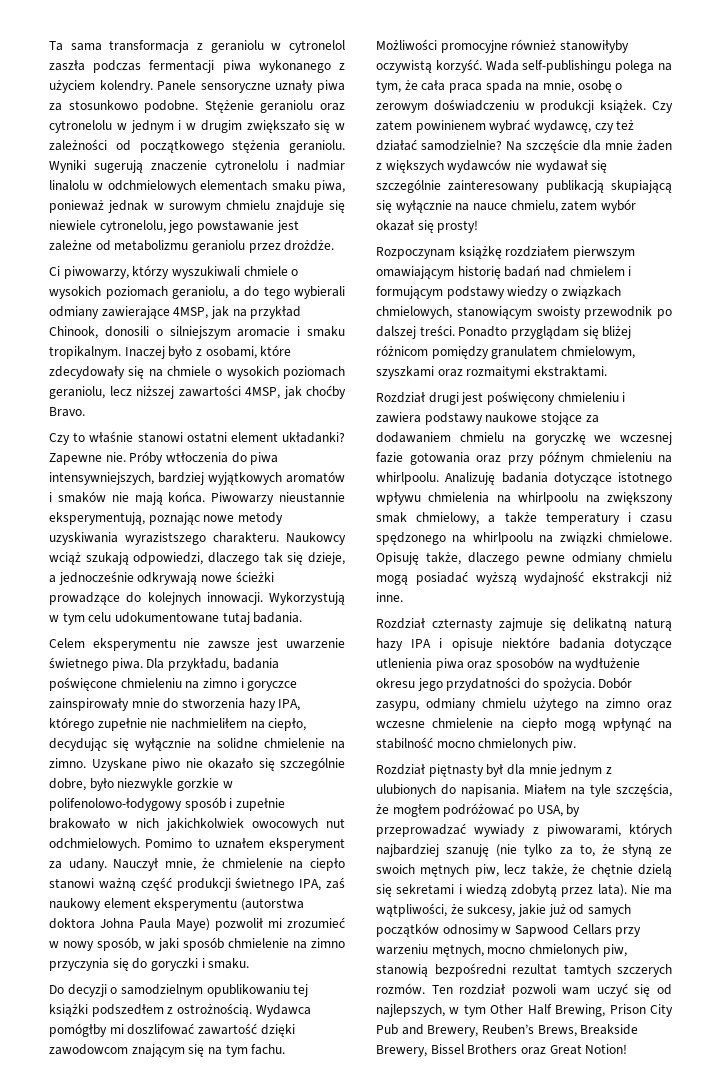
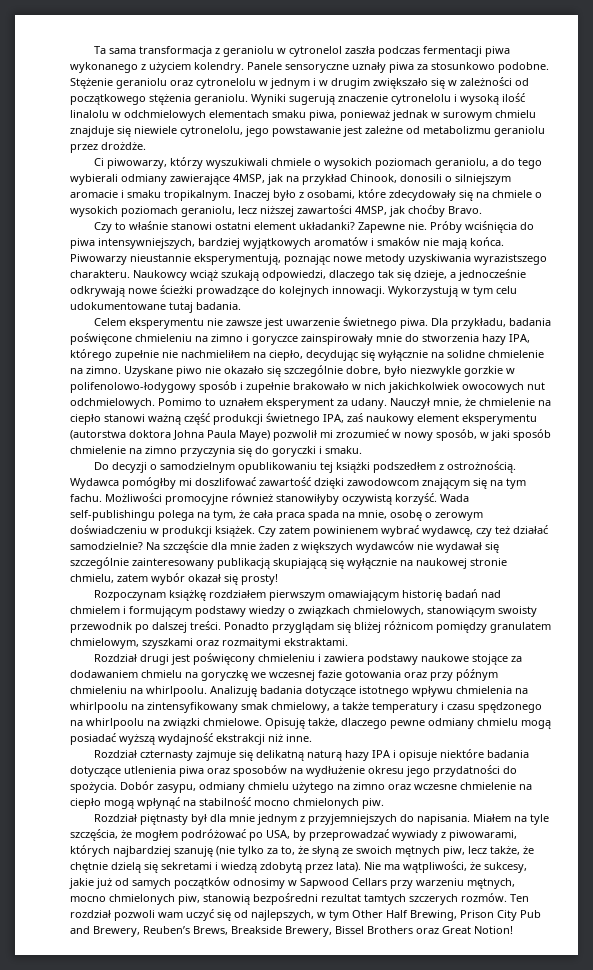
- Wyniki sugerują znaczenie cytronelolu i nadmiar linalolu w odchmielowych elementach smaku piwa, ponieważ jednak w surowym chmielu znajduje się niewiele cytronelolu, jego powstawanie jest zależne od metabolizmu geraniolu przez drożdże.
+ Wyniki sugerują znaczenie cytronelolu i wysoką ilość linalolu w odchmielowych elementach smaku piwa, ponieważ jednak w surowym chmielu znajduje się niewiele cytronelolu, jego powstawanie jest zależne od metabolizmu geraniolu przez drożdże.
- Próby wtłoczenia do piwa intensywniejszych, bardziej wyjątkowych aromatów i smaków nie mają końca.
+ Próby wciśnięcia do piwa intensywniejszych, bardziej wyjątkowych aromatów i smaków nie mają końca.
- Na szczęście dla mnie żaden z większych wydawców nie wydawał się szczególnie zainteresowany publikacją skupiającą się wyłącznie na nauce chmielu, zatem wybór okazał się prosty!
+ Na szczęście dla mnie żaden z większych wydawców nie wydawał się szczególnie zainteresowany publikacją skupiającą się wyłącznie na naukowej stronie chmielu, zatem wybór okazał się prosty!
- Analizuję badania dotyczące istotnego wpływu chmielenia na whirlpoolu na zwiększony smak chmielowy, a także temperatury i czasu spędzonego na whirlpoolu na związki chmielowe.
+ Analizuję badania dotyczące istotnego wpływu chmielenia na whirlpoolu na zintensyfikowany smak chmielowy, a także temperatury i czasu spędzonego na whirlpoolu na związki chmielowe.
- Rozdział piętnasty był dla mnie jednym z ulubionych do napisania.
+ Rozdział piętnasty był dla mnie jednym z przyjemniejszych do napisania.

